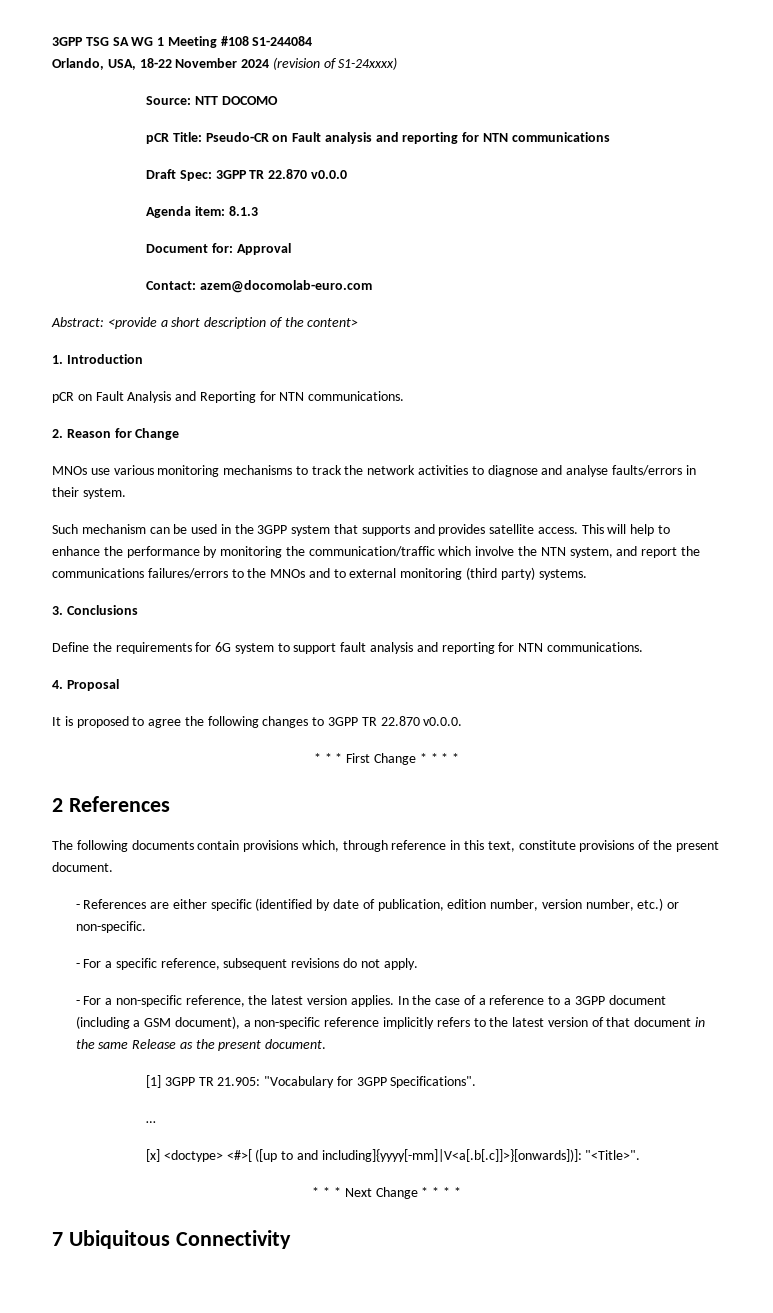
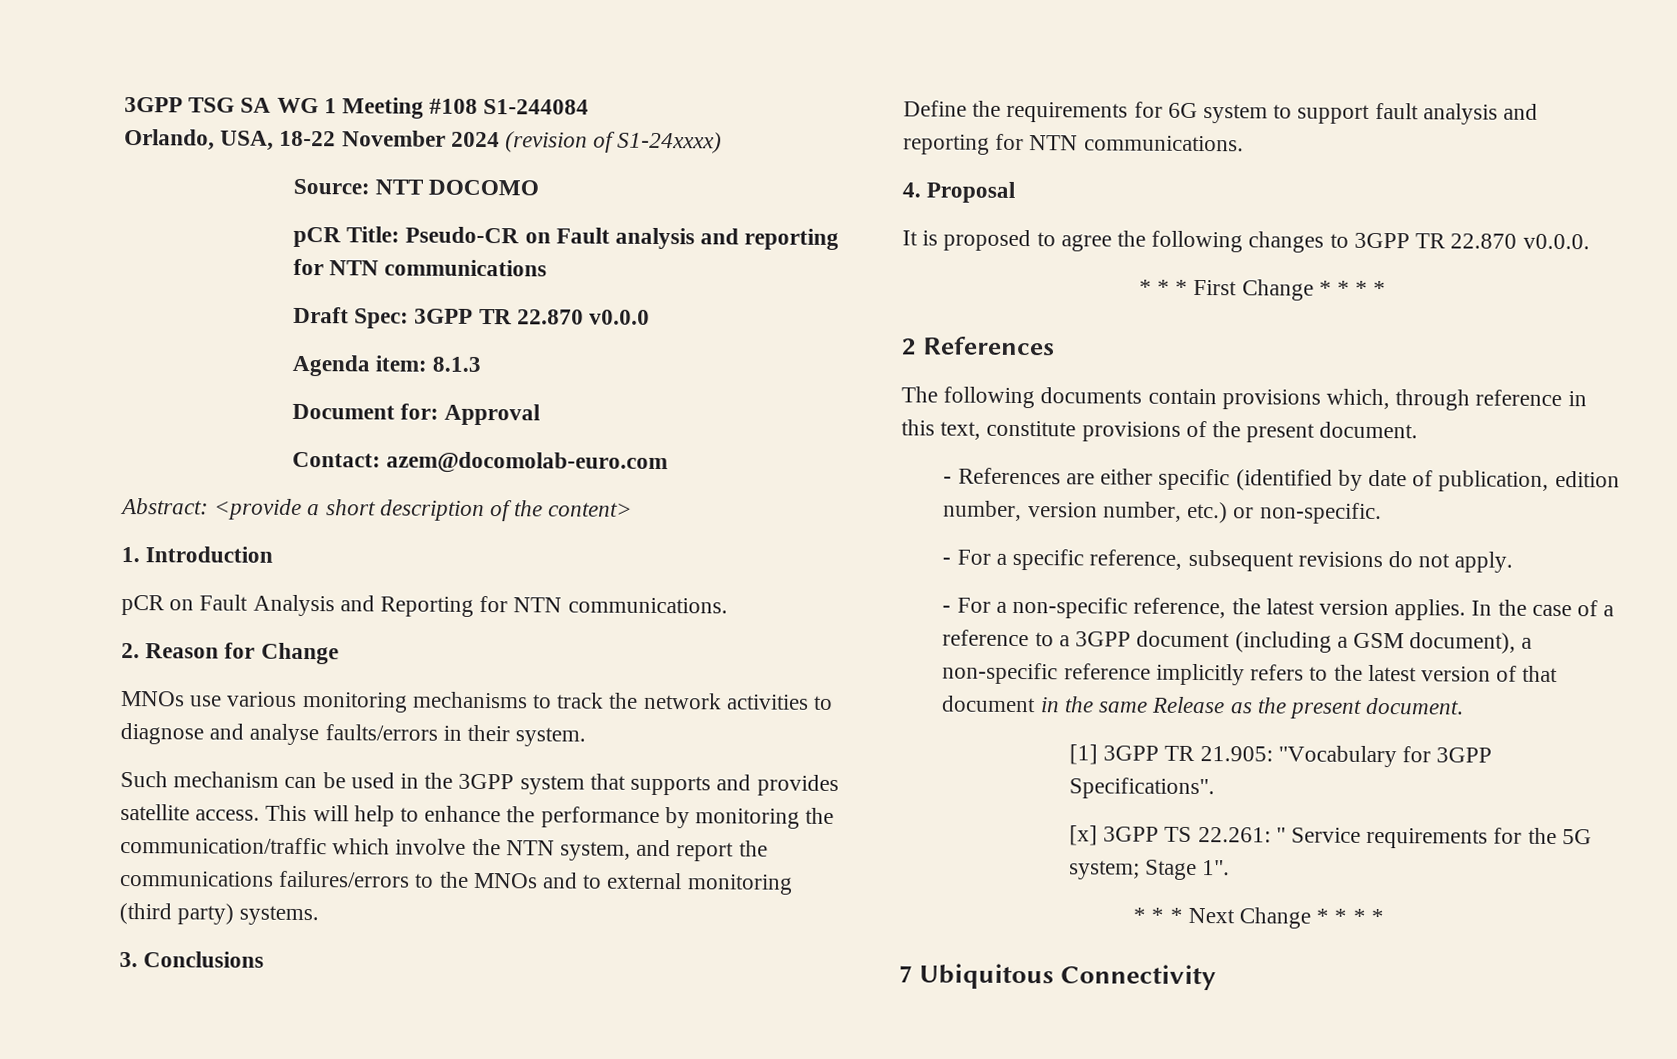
- …
- [x] <doctype> <#>[ ([up to and including]{yyyy[-mm]|V<a[.b[.c]]>}[onwards])]: "<Title>".
+ [x] 3GPP TS 22.261: " Service requirements for the 5G system; Stage 1".

